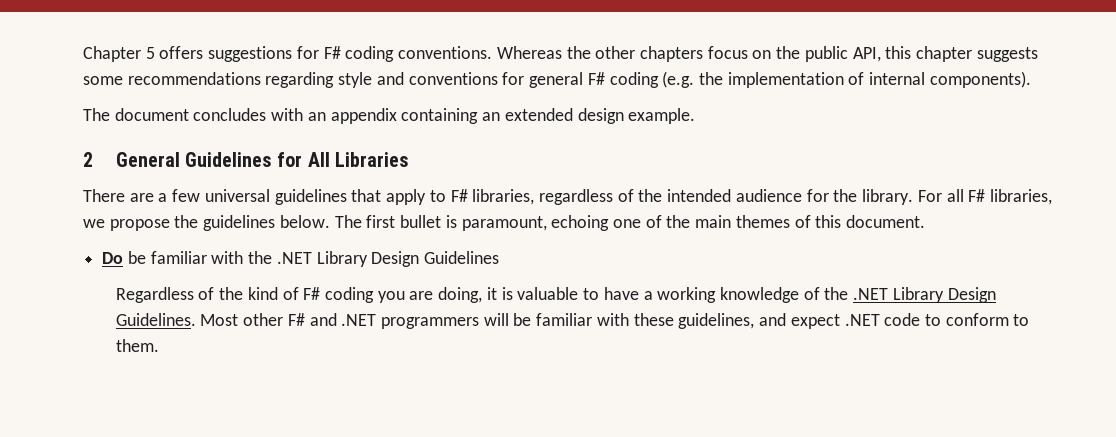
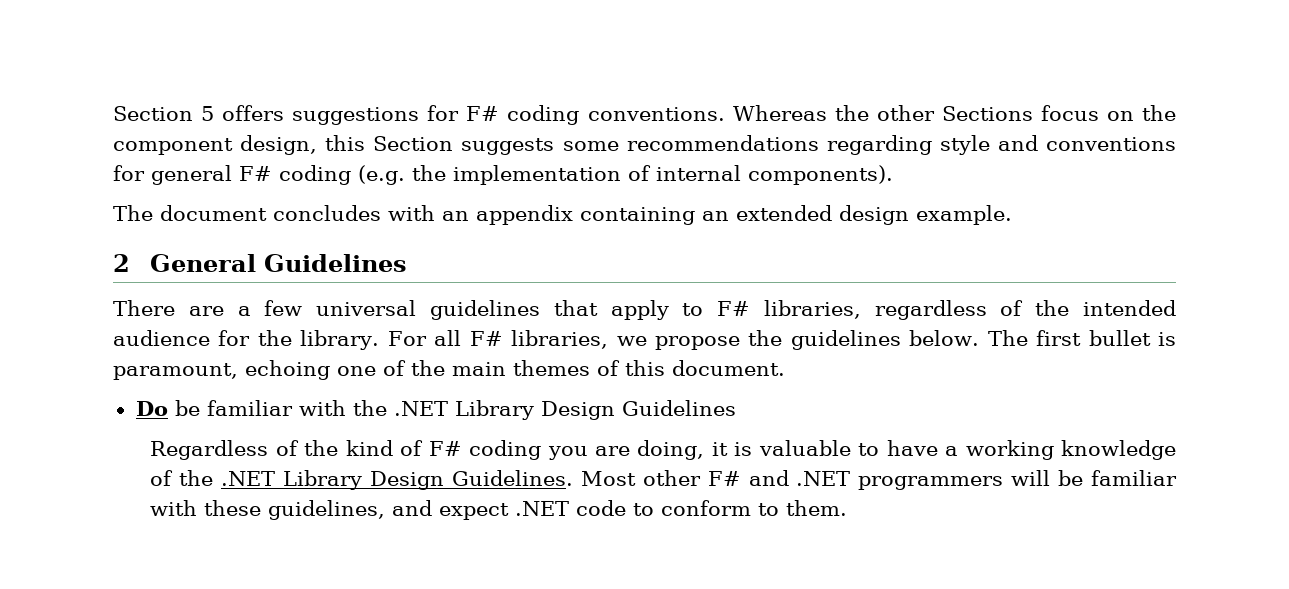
- Chapter 5 offers suggestions for F# coding conventions.
+ Section 5 offers suggestions for F# coding conventions.
- Whereas the other chapters focus on the public API, this chapter suggests some recommendations regarding style and conventions for general F# coding (e.g. the implementation of internal components).
+ Whereas the other Sections focus on the component design, this Section suggests some recommendations regarding style and conventions for general F# coding (e.g. the implementation of internal components).
- 2 General Guidelines for All Libraries
+ 2 General Guidelines

